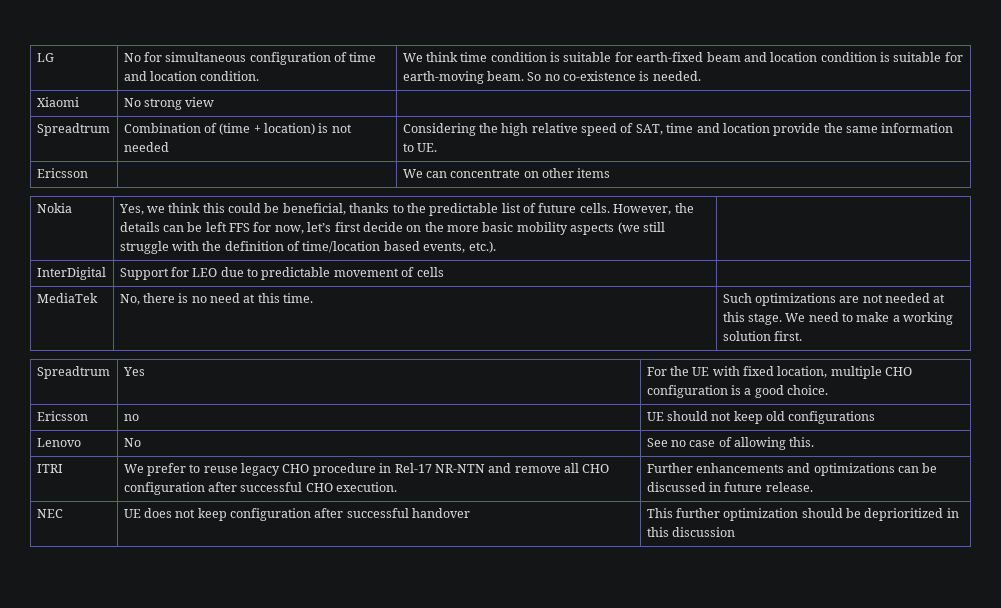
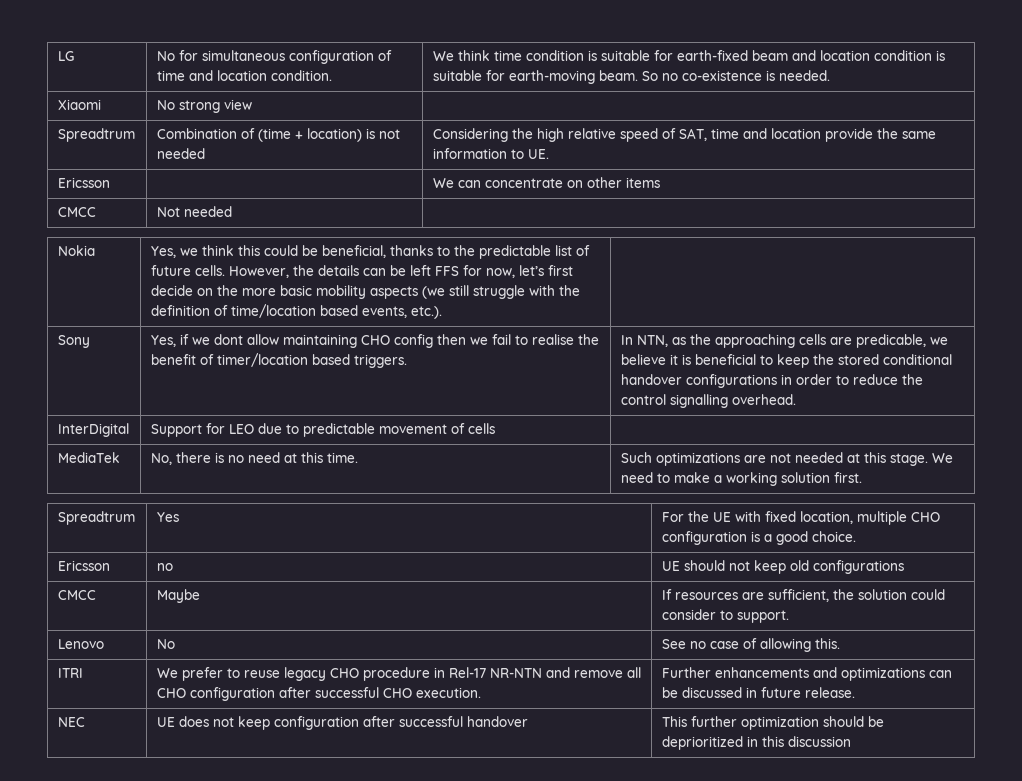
+ CMCC | Not needed |
+ Sony | Yes, if we dont allow maintaining CHO config then we fail to realise the benefit of timer/location based triggers. | In NTN, as the approaching cells are predicable, we believe it is beneficial to keep the stored conditional handover configurations in order to reduce the control signalling overhead.
+ CMCC | Maybe | If resources are sufficient, the solution could consider to support.

